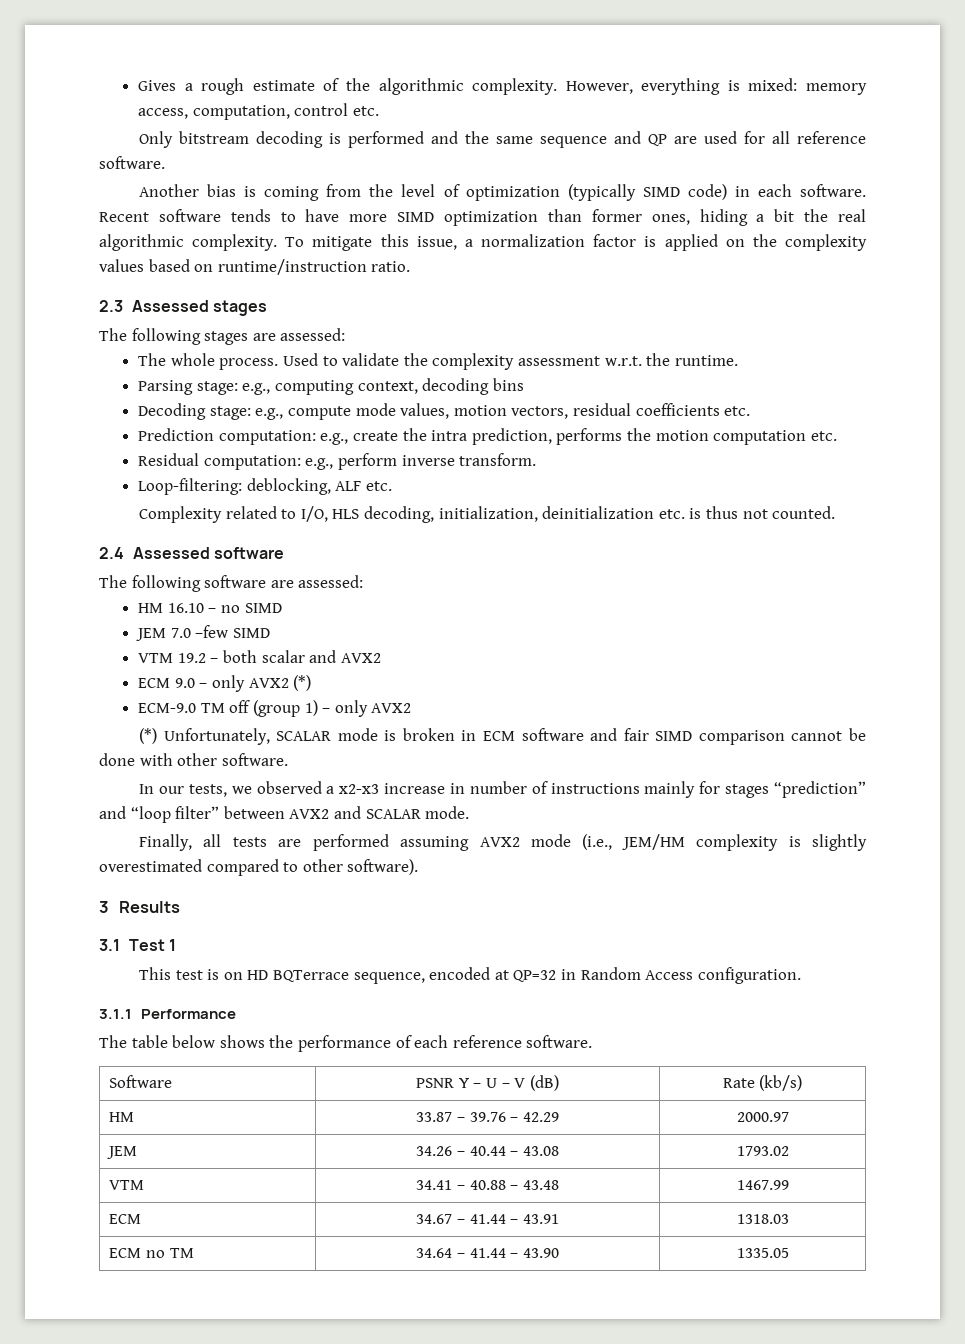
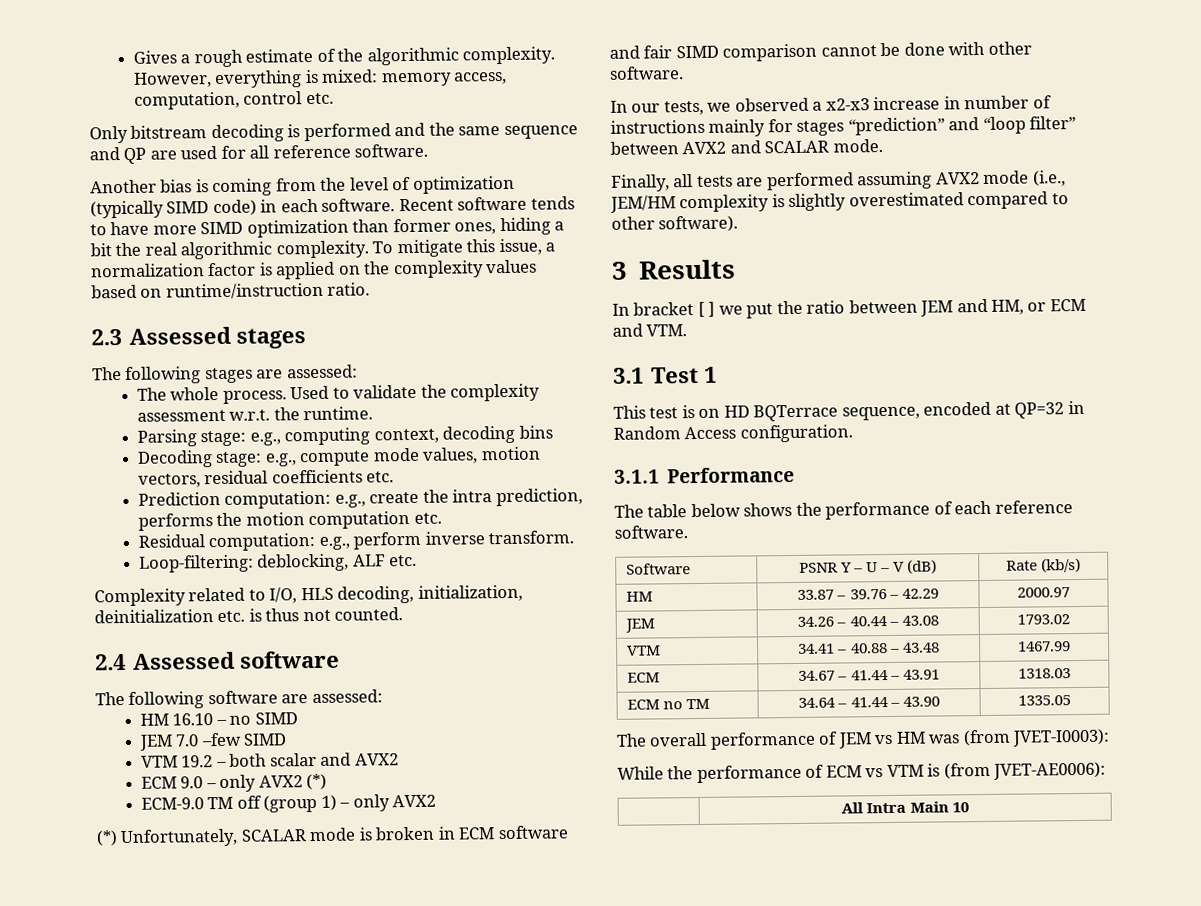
+ In bracket [ ] we put the ratio between JEM and HM, or ECM and VTM.
+ The overall performance of JEM vs HM was (from JVET-I0003):
+ While the performance of ECM vs VTM is (from JVET-AE0006):
+ | All Intra Main 10

